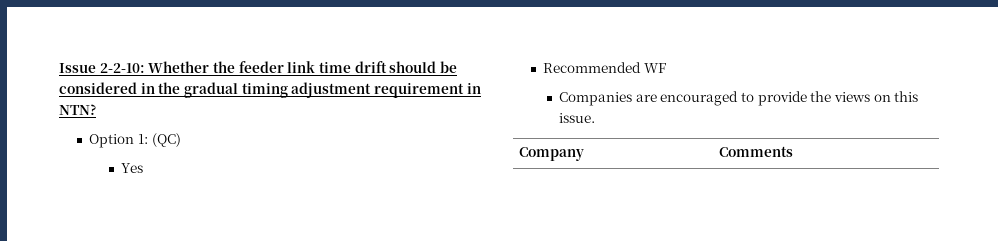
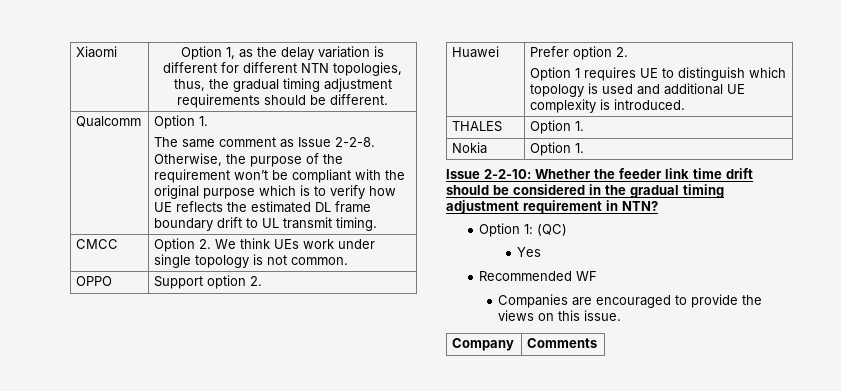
+ Xiaomi | Option 1, as the delay variation is different for different NTN topologies, thus, the gradual timing adjustment requirements should be different.
+ Qualcomm | Option 1.
+ The same comment as Issue 2-2-8. Otherwise, the purpose of the requirement won’t be compliant with the original purpose which is to verify how UE reflects the estimated DL frame boundary drift to UL transmit timing.
+ CMCC | Option 2. We think UEs work under single topology is not common.
+ OPPO | Support option 2.
+ Huawei | Prefer option 2.
+ Option 1 requires UE to distinguish which topology is used and additional UE complexity is introduced.
+ THALES | Option 1.
+ Nokia | Option 1.

